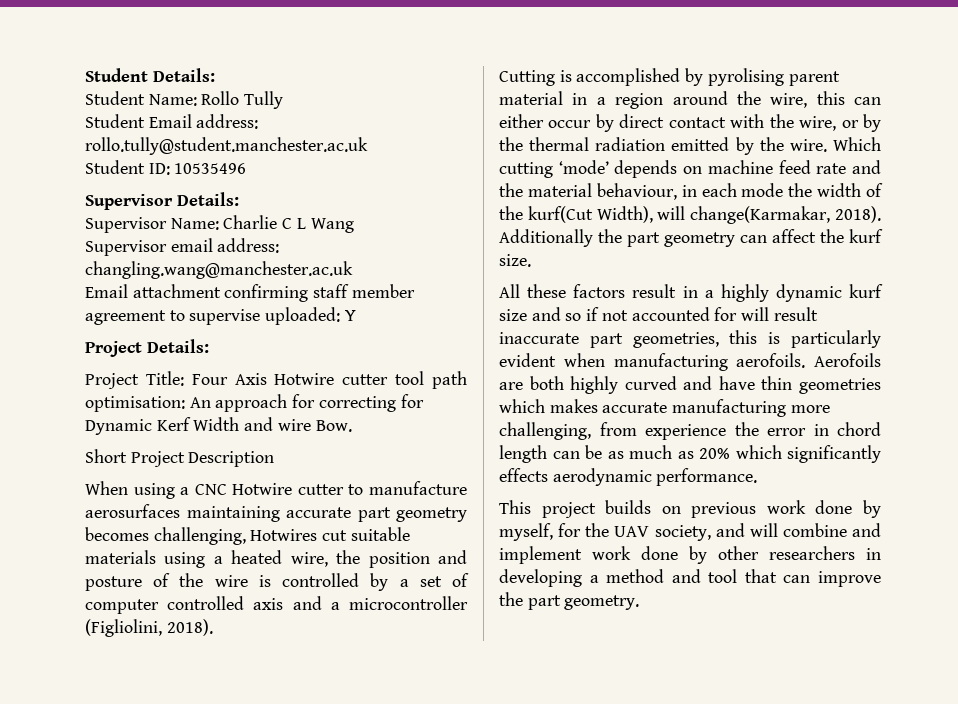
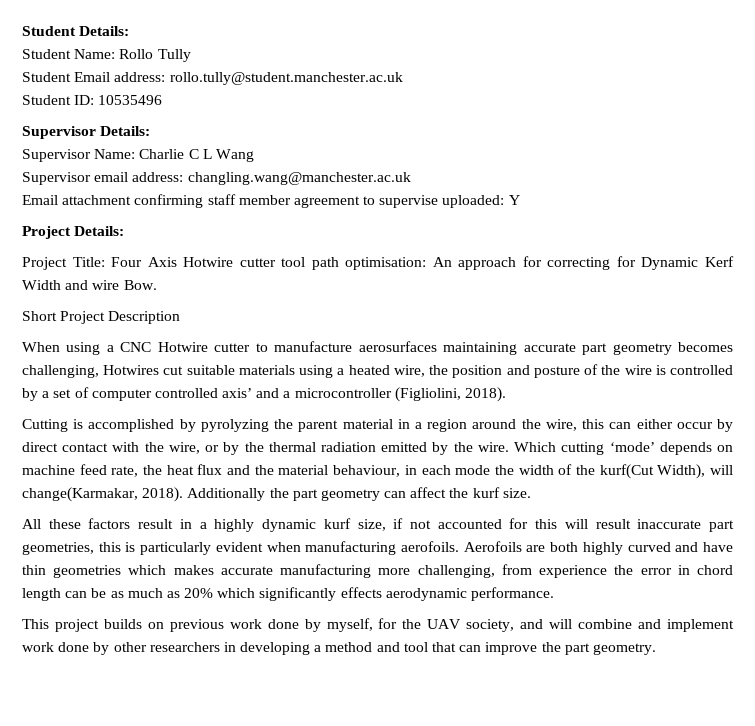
- When using a CNC Hotwire cutter to manufacture aerosurfaces maintaining accurate part geometry becomes challenging, Hotwires cut suitable materials using a heated wire, the position and posture of the wire is controlled by a set of computer controlled axis and a microcontroller (Figliolini, 2018).
+ When using a CNC Hotwire cutter to manufacture aerosurfaces maintaining accurate part geometry becomes challenging, Hotwires cut suitable materials using a heated wire, the position and posture of the wire is controlled by a set of computer controlled axis’ and a microcontroller (Figliolini, 2018).
- Cutting is accomplished by pyrolising parent material in a region around the wire, this can either occur by direct contact with the wire, or by the thermal radiation emitted by the wire.
+ Cutting is accomplished by pyrolyzing the parent material in a region around the wire, this can either occur by direct contact with the wire, or by the thermal radiation emitted by the wire.
- Which cutting ‘mode’ depends on machine feed rate and the material behaviour, in each mode the width of the kurf(Cut Width), will change(Karmakar, 2018).
+ Which cutting ‘mode’ depends on machine feed rate, the heat flux and the material behaviour, in each mode the width of the kurf(Cut Width), will change(Karmakar, 2018).
- All these factors result in a highly dynamic kurf size and so if not accounted for will result inaccurate part geometries, this is particularly evident when manufacturing aerofoils.
+ All these factors result in a highly dynamic kurf size, if not accounted for this will result inaccurate part geometries, this is particularly evident when manufacturing aerofoils.

